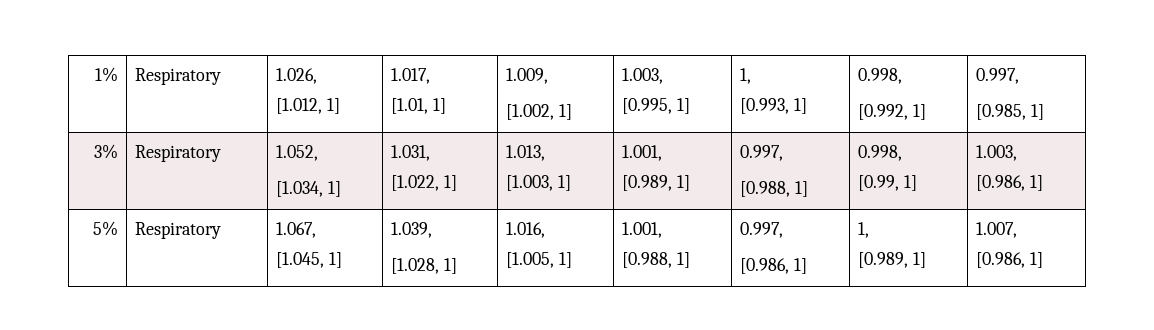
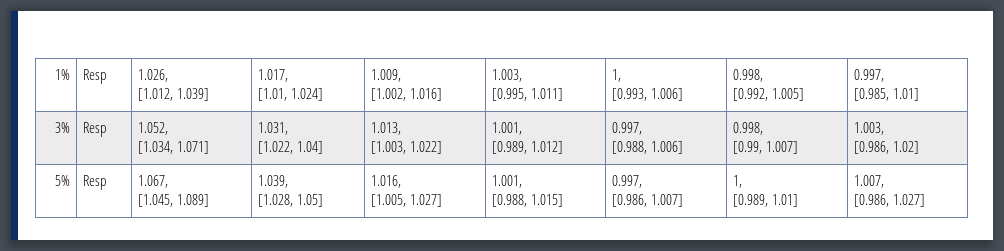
- 1% | Respiratory | 1.026,
- [1.012, 1] | 1.017,
- [1.01, 1] | 1.009,
- [1.002, 1] | 1.003,
- [0.995, 1] | 1,
- [0.993, 1] | 0.998,
- [0.992, 1] | 0.997,
- [0.985, 1]
+ 1% | Resp | 1.026,
+ [1.012, 1.039] | 1.017,
+ [1.01, 1.024] | 1.009,
+ [1.002, 1.016] | 1.003,
+ [0.995, 1.011] | 1,
+ [0.993, 1.006] | 0.998,
+ [0.992, 1.005] | 0.997,
+ [0.985, 1.01]
- 3% | Respiratory | 1.052,
- [1.034, 1] | 1.031,
- [1.022, 1] | 1.013,
- [1.003, 1] | 1.001,
- [0.989, 1] | 0.997,
- [0.988, 1] | 0.998,
- [0.99, 1] | 1.003,
- [0.986, 1]
+ 3% | Resp | 1.052,
+ [1.034, 1.071] | 1.031,
+ [1.022, 1.04] | 1.013,
+ [1.003, 1.022] | 1.001,
+ [0.989, 1.012] | 0.997,
+ [0.988, 1.006] | 0.998,
+ [0.99, 1.007] | 1.003,
+ [0.986, 1.02]
- 5% | Respiratory | 1.067,
- [1.045, 1] | 1.039,
- [1.028, 1] | 1.016,
- [1.005, 1] | 1.001,
- [0.988, 1] | 0.997,
- [0.986, 1] | 1,
- [0.989, 1] | 1.007,
- [0.986, 1]
+ 5% | Resp | 1.067,
+ [1.045, 1.089] | 1.039,
+ [1.028, 1.05] | 1.016,
+ [1.005, 1.027] | 1.001,
+ [0.988, 1.015] | 0.997,
+ [0.986, 1.007] | 1,
+ [0.989, 1.01] | 1.007,
+ [0.986, 1.027]

